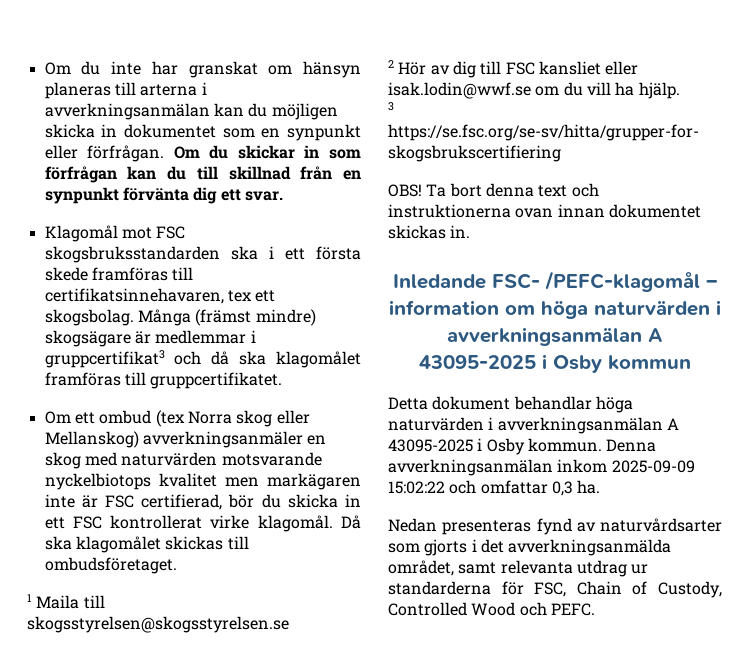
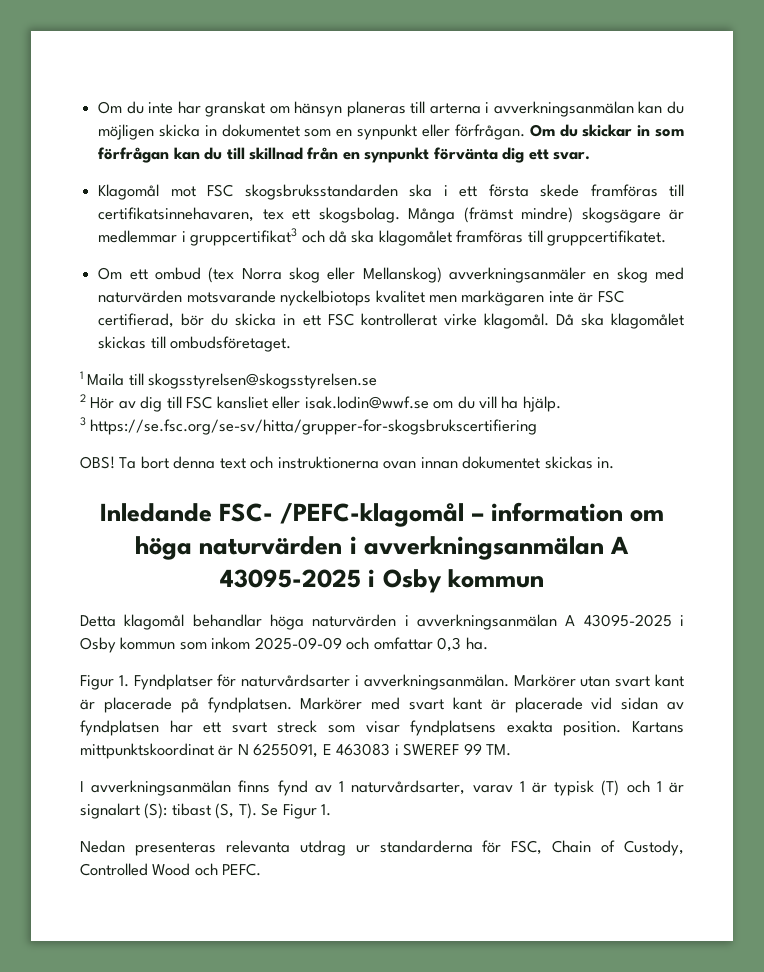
- Detta dokument behandlar höga naturvärden i avverkningsanmälan A 43095-2025 i Osby kommun. Denna avverkningsanmälan inkom 2025-09-09 15:02:22 och omfattar 0,3 ha.
+ Detta klagomål behandlar höga naturvärden i avverkningsanmälan A 43095-2025 i Osby kommun som inkom 2025-09-09 och omfattar 0,3 ha.
- Nedan presenteras fynd av naturvårdsarter som gjorts i det avverkningsanmälda området, samt relevanta utdrag ur standarderna för FSC, Chain of Custody, Controlled Wood och PEFC.
+ Figur 1. Fyndplatser för naturvårdsarter i avverkningsanmälan. Markörer utan svart kant är placerade på fyndplatsen. Markörer med svart kant är placerade vid sidan av fyndplatsen har ett svart streck som visar fyndplatsens exakta position. Kartans mittpunktskoordinat är N 6255091, E 463083 i SWEREF 99 TM.
+ I avverkningsanmälan finns fynd av 1 naturvårdsarter, varav 1 är typisk (T) och 1 är signalart (S): tibast (S, T). Se Figur 1.
+ Nedan presenteras relevanta utdrag ur standarderna för FSC, Chain of Custody, Controlled Wood och PEFC.

